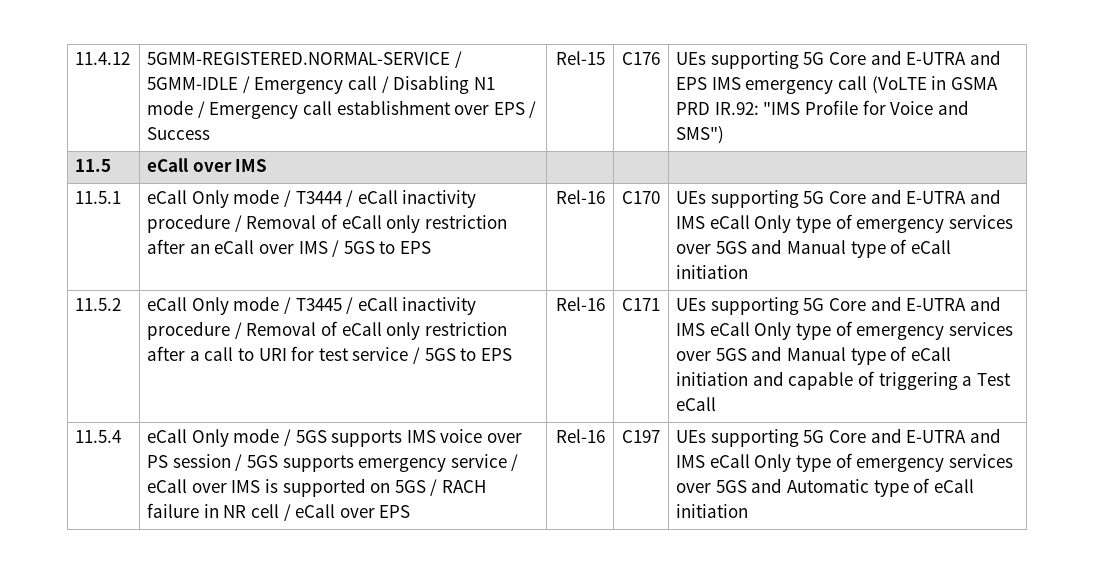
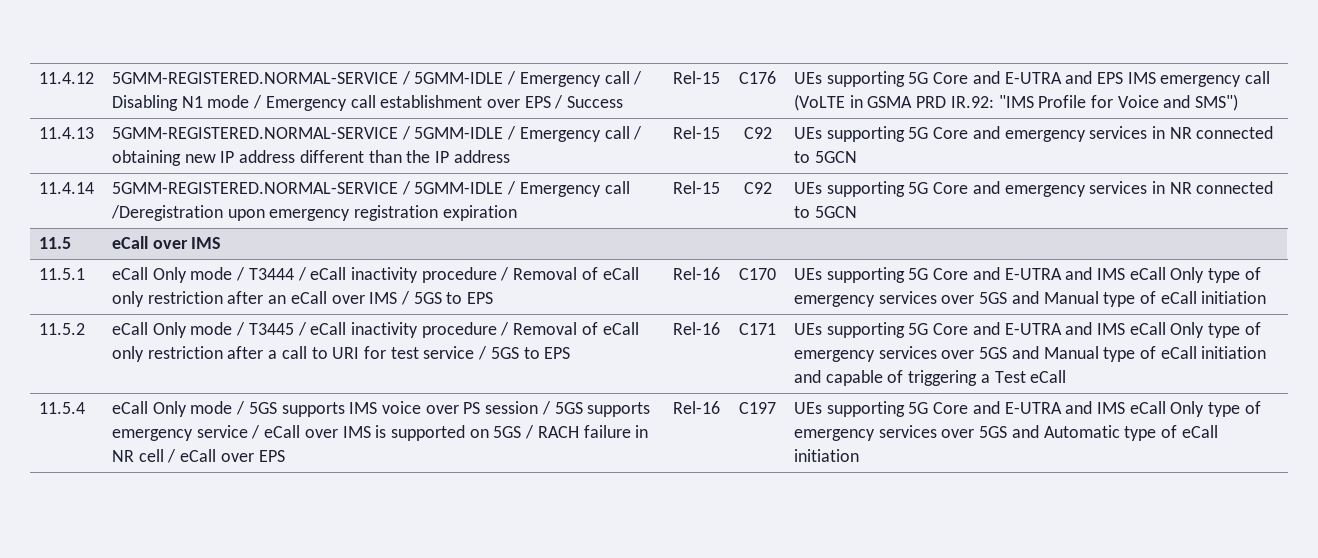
+ 11.4.13 | 5GMM-REGISTERED.NORMAL-SERVICE / 5GMM-IDLE / Emergency call / obtaining new IP address different than the IP address | Rel-15 | C92 | UEs supporting 5G Core and emergency services in NR connected to 5GCN
+ 11.4.14 | 5GMM-REGISTERED.NORMAL-SERVICE / 5GMM-IDLE / Emergency call /Deregistration upon emergency registration expiration | Rel-15 | C92 | UEs supporting 5G Core and emergency services in NR connected to 5GCN

